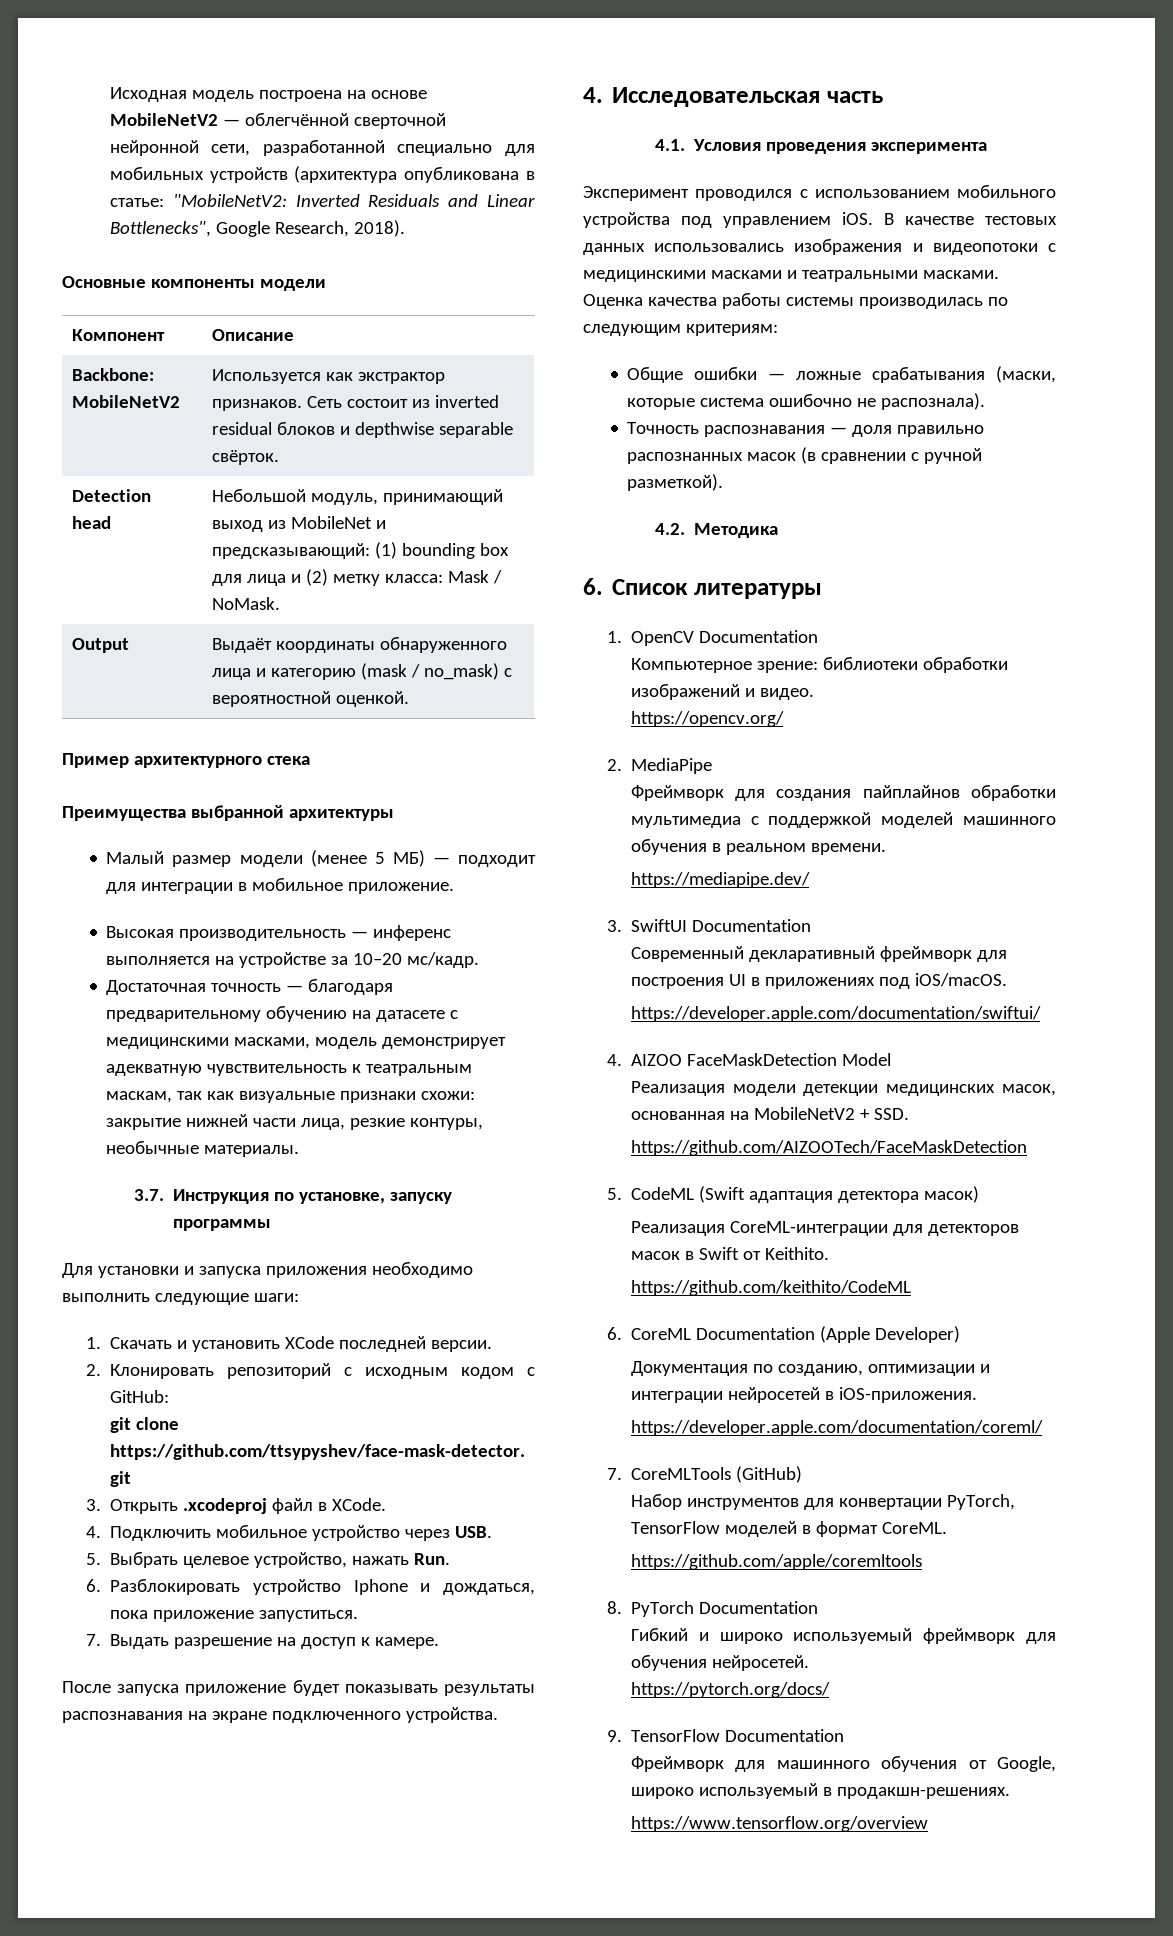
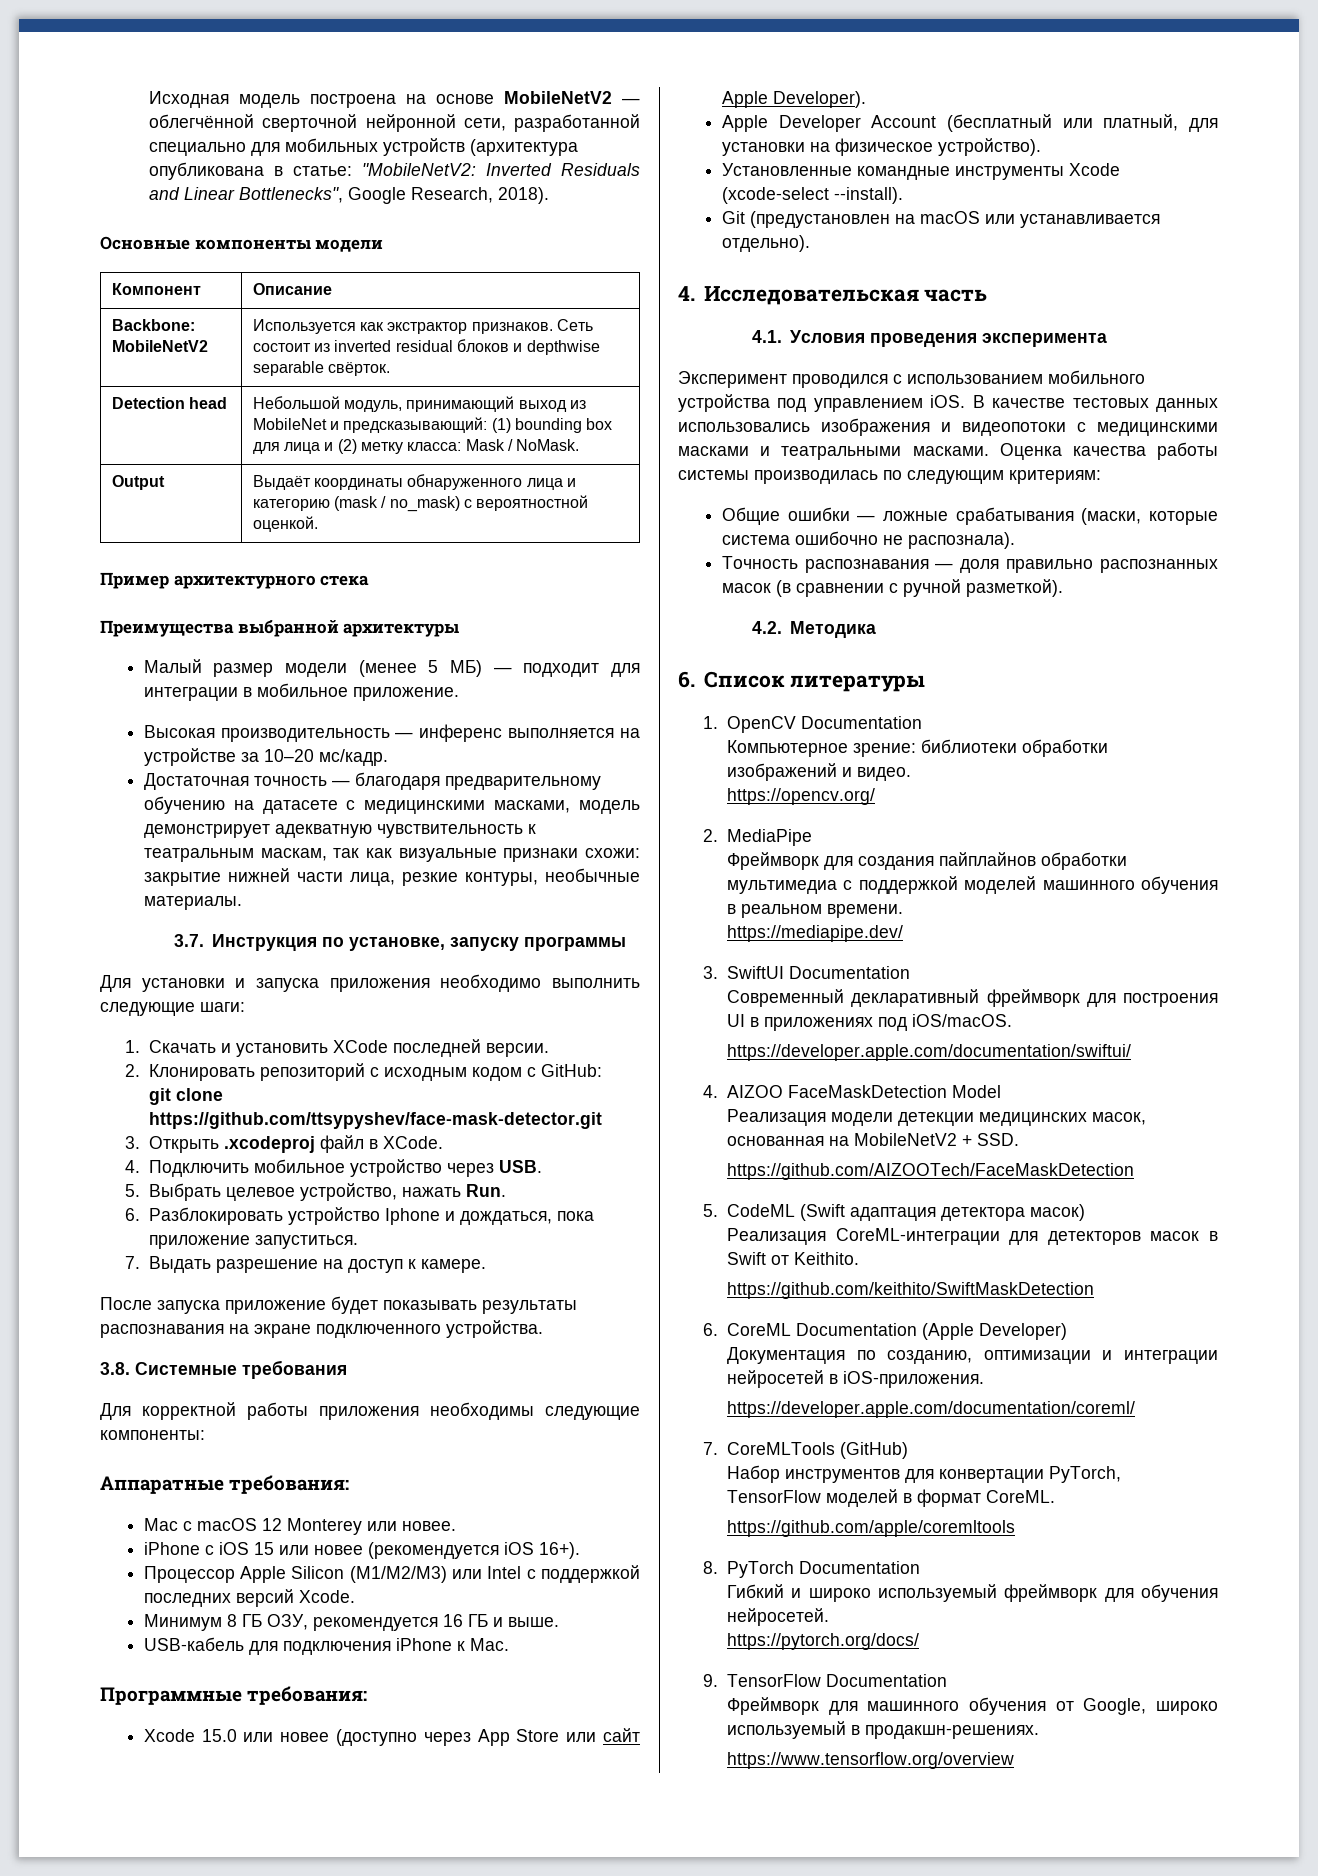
+ 3.8. Системные требования
+ Для корректной работы приложения необходимы следующие компоненты:
+ Аппаратные требования:
+ Mac с macOS 12 Monterey или новее.
+ iPhone с iOS 15 или новее (рекомендуется iOS 16+).
+ Процессор Apple Silicon (M1/M2/M3) или Intel с поддержкой последних версий Xcode.
+ Минимум 8 ГБ ОЗУ, рекомендуется 16 ГБ и выше.
+ USB-кабель для подключения iPhone к Mac.
+ Программные требования:
+ Xcode 15.0 или новее (доступно через App Store или сайт Apple Developer).
+ Apple Developer Account (бесплатный или платный, для установки на физическое устройство).
+ Установленные командные инструменты Xcode (xcode-select --install).
+ Git (предустановлен на macOS или устанавливается отдельно).
- https://github.com/keithito/CodeML
+ https://github.com/keithito/SwiftMaskDetection

